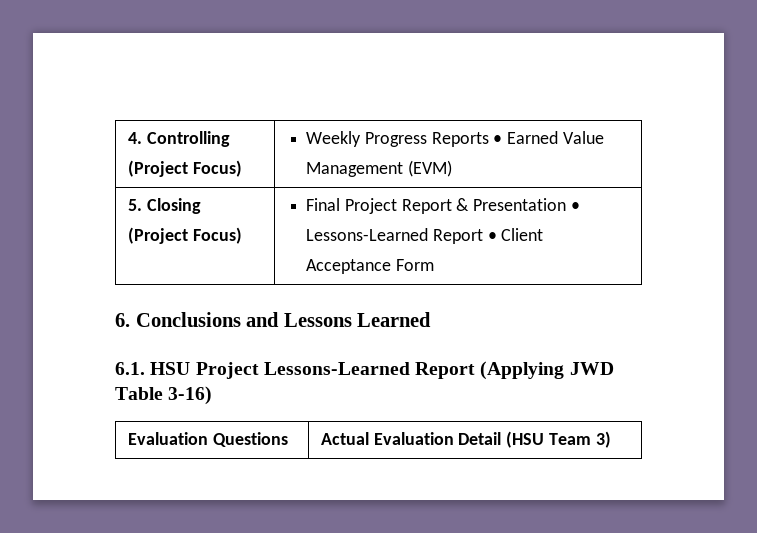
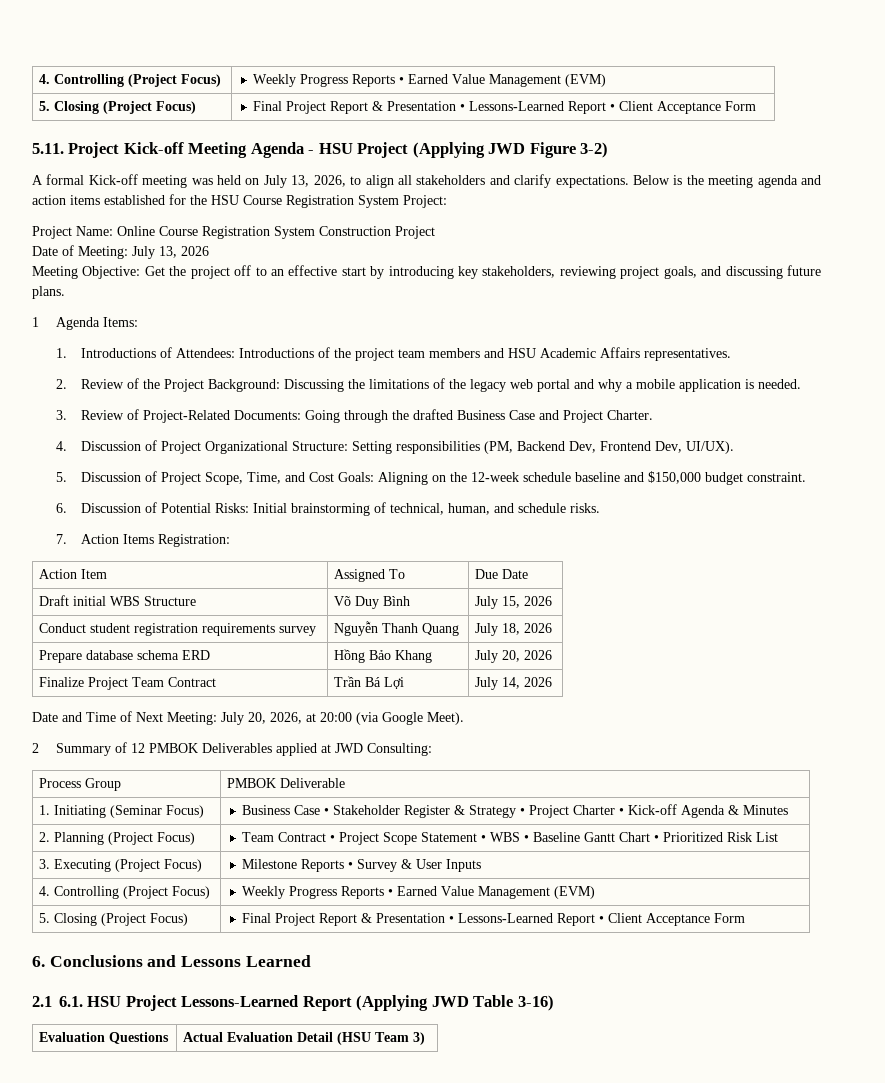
+ 5.11. Project Kick-off Meeting Agenda - HSU Project (Applying JWD Figure 3-2)
+ A formal Kick-off meeting was held on July 13, 2026, to align all stakeholders and clarify expectations. Below is the meeting agenda and action items established for the HSU Course Registration System Project:
+ Project Name: Online Course Registration System Construction Project
+ Date of Meeting: July 13, 2026
+ Meeting Objective: Get the project off to an effective start by introducing key stakeholders, reviewing project goals, and discussing future plans.
+ 1 Agenda Items:
+ 1. Introductions of Attendees: Introductions of the project team members and HSU Academic Affairs representatives.
+ 2. Review of the Project Background: Discussing the limitations of the legacy web portal and why a mobile application is needed.
+ 3. Review of Project-Related Documents: Going through the drafted Business Case and Project Charter.
+ 4. Discussion of Project Organizational Structure: Setting responsibilities (PM, Backend Dev, Frontend Dev, UI/UX).
+ 5. Discussion of Project Scope, Time, and Cost Goals: Aligning on the 12-week schedule baseline and $150,000 budget constraint.
+ 6. Discussion of Potential Risks: Initial brainstorming of technical, human, and schedule risks.
+ 7. Action Items Registration:
+ Action Item | Assigned To | Due Date
+ Draft initial WBS Structure | Võ Duy Bình | July 15, 2026
+ Conduct student registration requirements survey | Nguyễn Thanh Quang | July 18, 2026
+ Prepare database schema ERD | Hồng Bảo Khang | July 20, 2026
+ Finalize Project Team Contract | Trần Bá Lợi | July 14, 2026
+ Date and Time of Next Meeting: July 20, 2026, at 20:00 (via Google Meet).
+ 2 Summary of 12 PMBOK Deliverables applied at JWD Consulting:
+ Process Group | PMBOK Deliverable
+ 1. Initiating (Seminar Focus) | Business Case • Stakeholder Register & Strategy • Project Charter • Kick-off Agenda & Minutes
+ 2. Planning (Project Focus) | Team Contract • Project Scope Statement • WBS • Baseline Gantt Chart • Prioritized Risk List
+ 3. Executing (Project Focus) | Milestone Reports • Survey & User Inputs
+ 4. Controlling (Project Focus) | Weekly Progress Reports • Earned Value Management (EVM)
+ 5. Closing (Project Focus) | Final Project Report & Presentation • Lessons-Learned Report • Client Acceptance Form
- 6.1. HSU Project Lessons-Learned Report (Applying JWD Table 3-16)
+ 2.1 6.1. HSU Project Lessons-Learned Report (Applying JWD Table 3-16)

